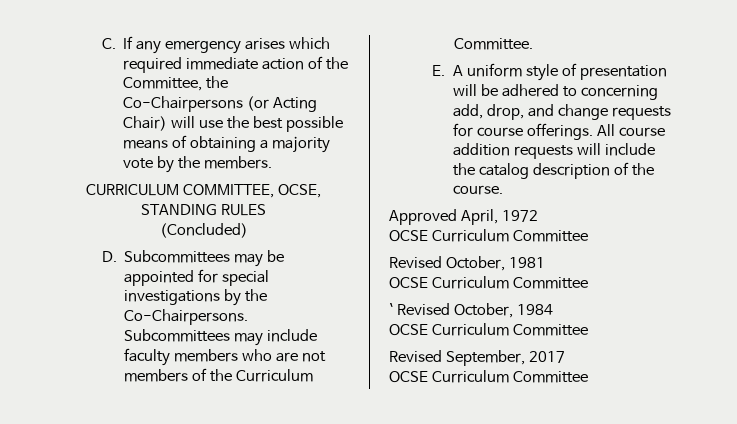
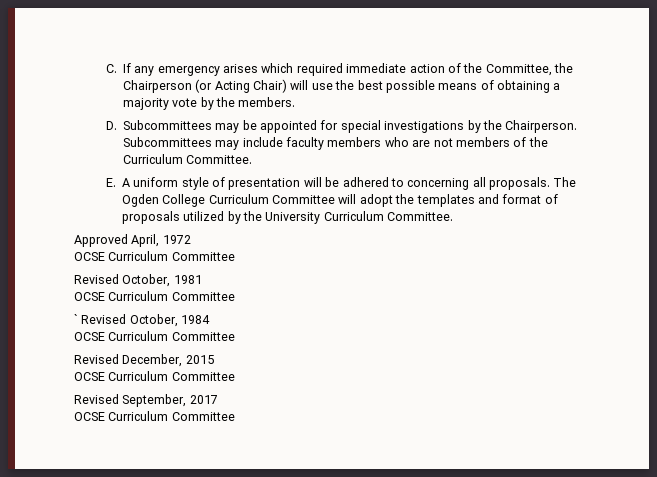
- C. If any emergency arises which required immediate action of the Committee, the Co-Chairpersons (or Acting Chair) will use the best possible means of obtaining a majority vote by the members.
+ C. If any emergency arises which required immediate action of the Committee, the Chairperson (or Acting Chair) will use the best possible means of obtaining a majority vote by the members.
- CURRICULUM COMMITTEE, OCSE, STANDING RULES
- (Concluded)
- D. Subcommittees may be appointed for special investigations by the Co-Chairpersons.
+ D. Subcommittees may be appointed for special investigations by the Chairperson.
- E. A uniform style of presentation will be adhered to concerning add, drop, and change requests for course offerings. All course addition requests will include the catalog description of the course.
+ E. A uniform style of presentation will be adhered to concerning all proposals. The Ogden College Curriculum Committee will adopt the templates and format of proposals utilized by the University Curriculum Committee.
+ Revised December, 2015
+ OCSE Curriculum Committee

